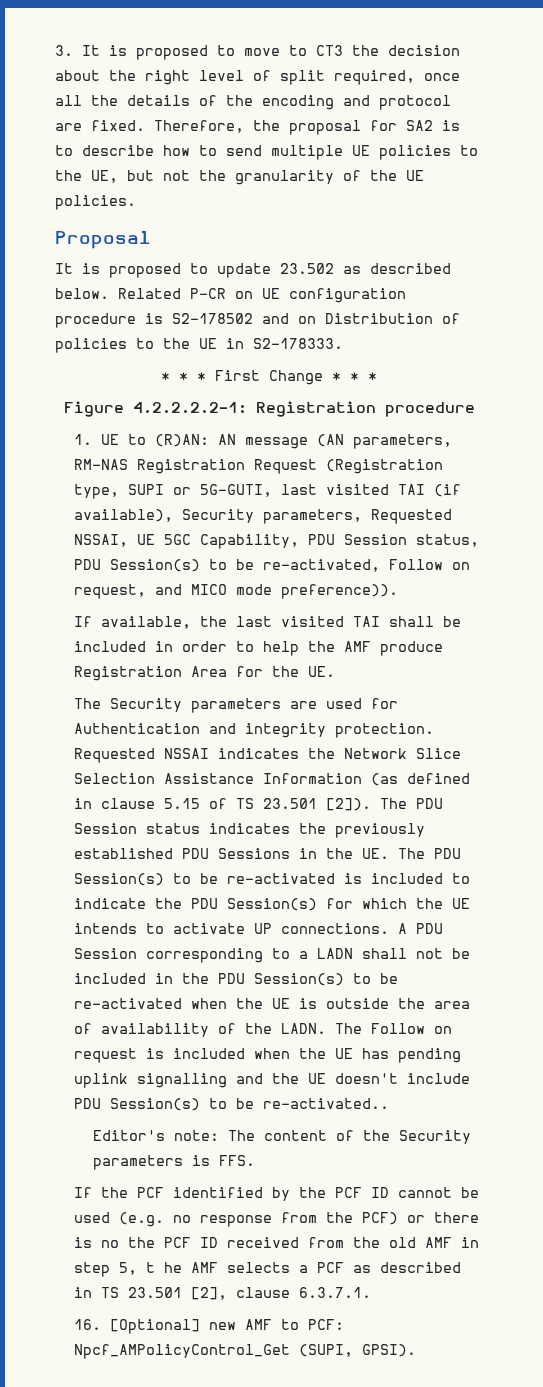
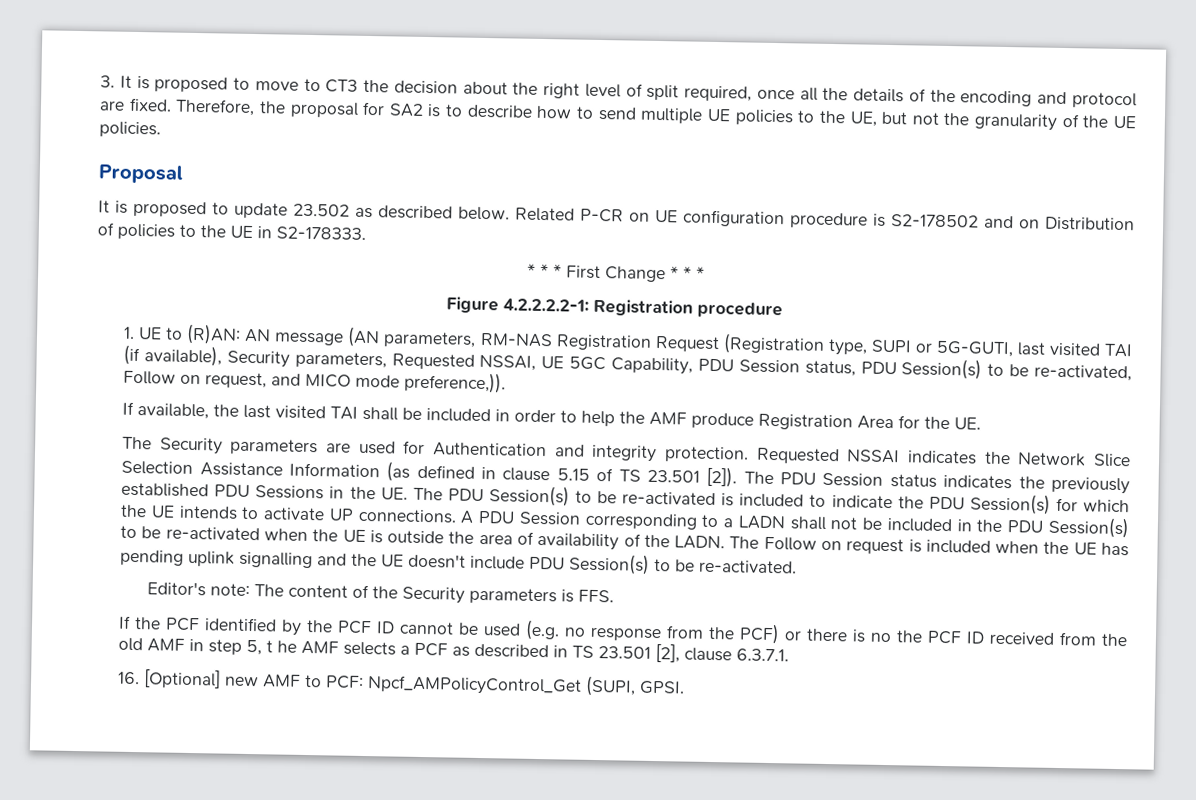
- 1. UE to (R)AN: AN message (AN parameters, RM-NAS Registration Request (Registration type, SUPI or 5G-GUTI, last visited TAI (if available), Security parameters, Requested NSSAI, UE 5GC Capability, PDU Session status, PDU Session(s) to be re-activated, Follow on request, and MICO mode preference)).
+ 1. UE to (R)AN: AN message (AN parameters, RM-NAS Registration Request (Registration type, SUPI or 5G-GUTI, last visited TAI (if available), Security parameters, Requested NSSAI, UE 5GC Capability, PDU Session status, PDU Session(s) to be re-activated, Follow on request, and MICO mode preference,)).
- The Follow on request is included when the UE has pending uplink signalling and the UE doesn't include PDU Session(s) to be re-activated..
+ The Follow on request is included when the UE has pending uplink signalling and the UE doesn't include PDU Session(s) to be re-activated.
- 16. [Optional] new AMF to PCF: Npcf_AMPolicyControl_Get (SUPI, GPSI).
+ 16. [Optional] new AMF to PCF: Npcf_AMPolicyControl_Get (SUPI, GPSI.

